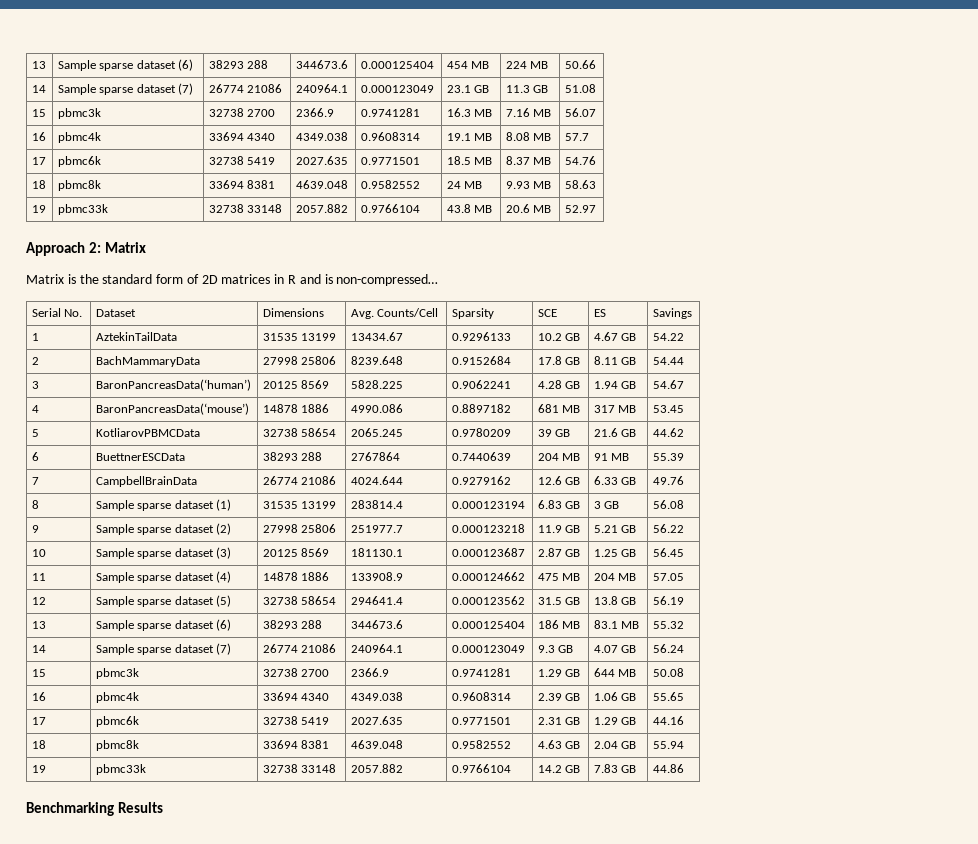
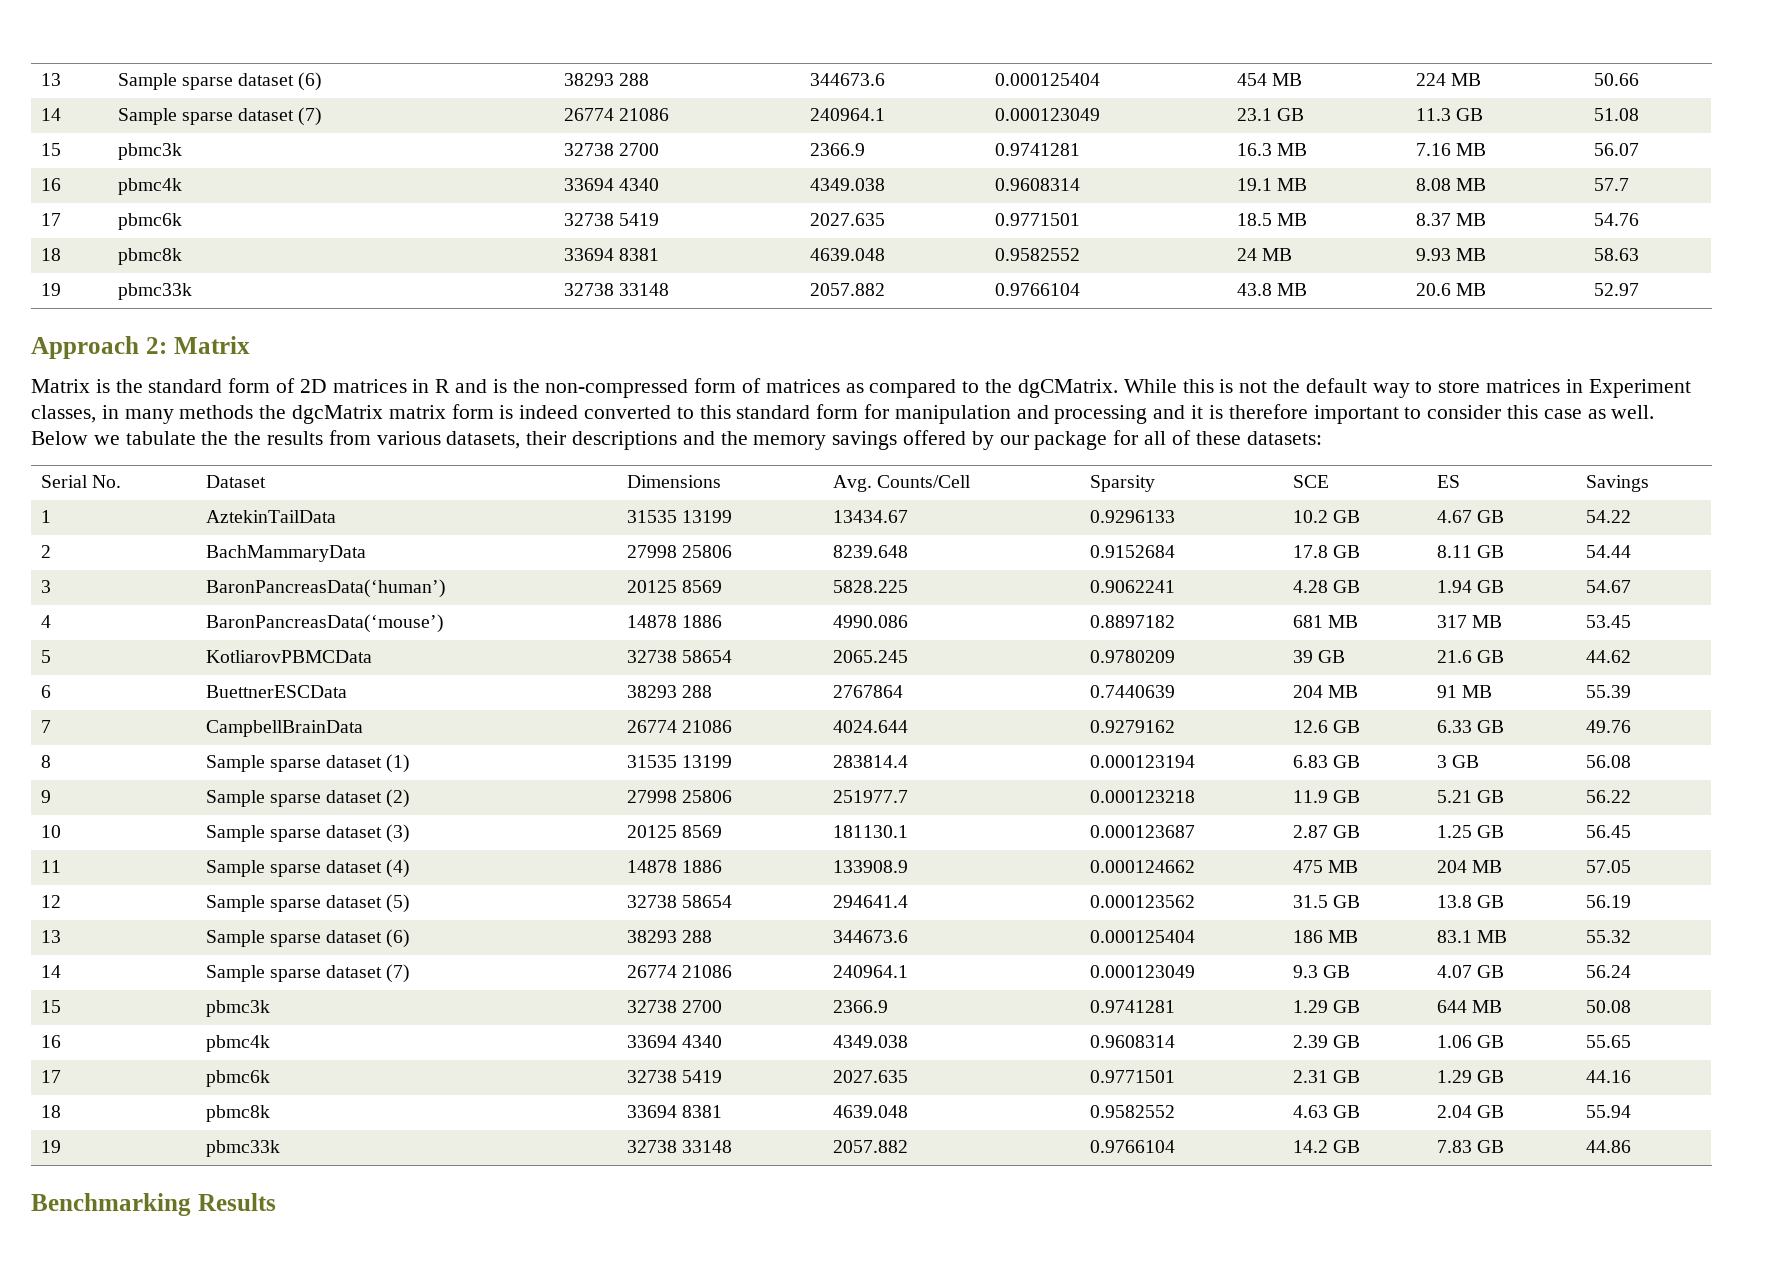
- Matrix is the standard form of 2D matrices in R and is non-compressed…
+ Matrix is the standard form of 2D matrices in R and is the non-compressed form of matrices as compared to the dgCMatrix. While this is not the default way to store matrices in Experiment classes, in many methods the dgcMatrix matrix form is indeed converted to this standard form for manipulation and processing and it is therefore important to consider this case as well. Below we tabulate the the results from various datasets, their descriptions and the memory savings offered by our package for all of these datasets:

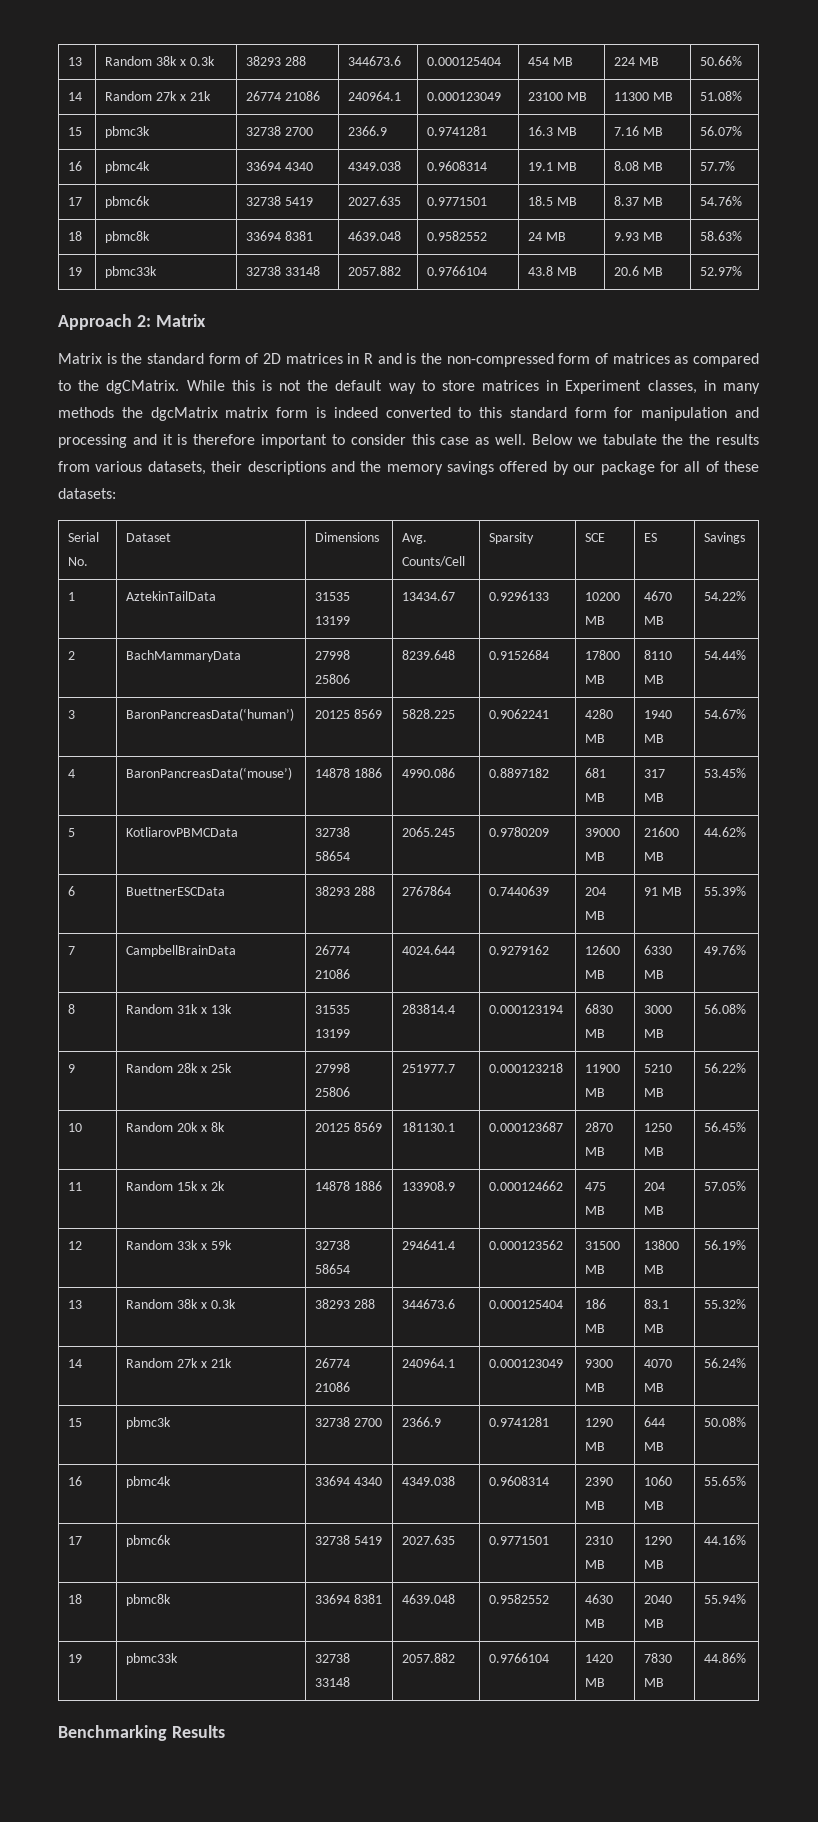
- 13 | Sample sparse dataset (6) | 38293 288 | 344673.6 | 0.000125404 | 454 MB | 224 MB | 50.66
- 14 | Sample sparse dataset (7) | 26774 21086 | 240964.1 | 0.000123049 | 23.1 GB | 11.3 GB | 51.08
+ 13 | Random 38k x 0.3k | 38293 288 | 344673.6 | 0.000125404 | 454 MB | 224 MB | 50.66%
+ 14 | Random 27k x 21k | 26774 21086 | 240964.1 | 0.000123049 | 23100 MB | 11300 MB | 51.08%
- 15 | pbmc3k | 32738 2700 | 2366.9 | 0.9741281 | 16.3 MB | 7.16 MB | 56.07
+ 15 | pbmc3k | 32738 2700 | 2366.9 | 0.9741281 | 16.3 MB | 7.16 MB | 56.07%
- 16 | pbmc4k | 33694 4340 | 4349.038 | 0.9608314 | 19.1 MB | 8.08 MB | 57.7
+ 16 | pbmc4k | 33694 4340 | 4349.038 | 0.9608314 | 19.1 MB | 8.08 MB | 57.7%
- 17 | pbmc6k | 32738 5419 | 2027.635 | 0.9771501 | 18.5 MB | 8.37 MB | 54.76
+ 17 | pbmc6k | 32738 5419 | 2027.635 | 0.9771501 | 18.5 MB | 8.37 MB | 54.76%
- 18 | pbmc8k | 33694 8381 | 4639.048 | 0.9582552 | 24 MB | 9.93 MB | 58.63
+ 18 | pbmc8k | 33694 8381 | 4639.048 | 0.9582552 | 24 MB | 9.93 MB | 58.63%
- 19 | pbmc33k | 32738 33148 | 2057.882 | 0.9766104 | 43.8 MB | 20.6 MB | 52.97
+ 19 | pbmc33k | 32738 33148 | 2057.882 | 0.9766104 | 43.8 MB | 20.6 MB | 52.97%
- 1 | AztekinTailData | 31535 13199 | 13434.67 | 0.9296133 | 10.2 GB | 4.67 GB | 54.22
+ 1 | AztekinTailData | 31535 13199 | 13434.67 | 0.9296133 | 10200 MB | 4670 MB | 54.22%
- 2 | BachMammaryData | 27998 25806 | 8239.648 | 0.9152684 | 17.8 GB | 8.11 GB | 54.44
+ 2 | BachMammaryData | 27998 25806 | 8239.648 | 0.9152684 | 17800 MB | 8110 MB | 54.44%
- 3 | BaronPancreasData(‘human’) | 20125 8569 | 5828.225 | 0.9062241 | 4.28 GB | 1.94 GB | 54.67
+ 3 | BaronPancreasData(‘human’) | 20125 8569 | 5828.225 | 0.9062241 | 4280 MB | 1940 MB | 54.67%
- 4 | BaronPancreasData(‘mouse’) | 14878 1886 | 4990.086 | 0.8897182 | 681 MB | 317 MB | 53.45
+ 4 | BaronPancreasData(‘mouse’) | 14878 1886 | 4990.086 | 0.8897182 | 681 MB | 317 MB | 53.45%
- 5 | KotliarovPBMCData | 32738 58654 | 2065.245 | 0.9780209 | 39 GB | 21.6 GB | 44.62
+ 5 | KotliarovPBMCData | 32738 58654 | 2065.245 | 0.9780209 | 39000 MB | 21600 MB | 44.62%
- 6 | BuettnerESCData | 38293 288 | 2767864 | 0.7440639 | 204 MB | 91 MB | 55.39
+ 6 | BuettnerESCData | 38293 288 | 2767864 | 0.7440639 | 204 MB | 91 MB | 55.39%
- 7 | CampbellBrainData | 26774 21086 | 4024.644 | 0.9279162 | 12.6 GB | 6.33 GB | 49.76
- 8 | Sample sparse dataset (1) | 31535 13199 | 283814.4 | 0.000123194 | 6.83 GB | 3 GB | 56.08
- 9 | Sample sparse dataset (2) | 27998 25806 | 251977.7 | 0.000123218 | 11.9 GB | 5.21 GB | 56.22
- 10 | Sample sparse dataset (3) | 20125 8569 | 181130.1 | 0.000123687 | 2.87 GB | 1.25 GB | 56.45
- 11 | Sample sparse dataset (4) | 14878 1886 | 133908.9 | 0.000124662 | 475 MB | 204 MB | 57.05
+ 7 | CampbellBrainData | 26774 21086 | 4024.644 | 0.9279162 | 12600 MB | 6330 MB | 49.76%
+ 8 | Random 31k x 13k | 31535 13199 | 283814.4 | 0.000123194 | 6830 MB | 3000 MB | 56.08%
+ 9 | Random 28k x 25k | 27998 25806 | 251977.7 | 0.000123218 | 11900 MB | 5210 MB | 56.22%
+ 10 | Random 20k x 8k | 20125 8569 | 181130.1 | 0.000123687 | 2870 MB | 1250 MB | 56.45%
+ 11 | Random 15k x 2k | 14878 1886 | 133908.9 | 0.000124662 | 475 MB | 204 MB | 57.05%
- 12 | Sample sparse dataset (5) | 32738 58654 | 294641.4 | 0.000123562 | 31.5 GB | 13.8 GB | 56.19
- 13 | Sample sparse dataset (6) | 38293 288 | 344673.6 | 0.000125404 | 186 MB | 83.1 MB | 55.32
- 14 | Sample sparse dataset (7) | 26774 21086 | 240964.1 | 0.000123049 | 9.3 GB | 4.07 GB | 56.24
- 15 | pbmc3k | 32738 2700 | 2366.9 | 0.9741281 | 1.29 GB | 644 MB | 50.08
- 16 | pbmc4k | 33694 4340 | 4349.038 | 0.9608314 | 2.39 GB | 1.06 GB | 55.65
- 17 | pbmc6k | 32738 5419 | 2027.635 | 0.9771501 | 2.31 GB | 1.29 GB | 44.16
- 18 | pbmc8k | 33694 8381 | 4639.048 | 0.9582552 | 4.63 GB | 2.04 GB | 55.94
- 19 | pbmc33k | 32738 33148 | 2057.882 | 0.9766104 | 14.2 GB | 7.83 GB | 44.86
+ 12 | Random 33k x 59k | 32738 58654 | 294641.4 | 0.000123562 | 31500 MB | 13800 MB | 56.19%
+ 13 | Random 38k x 0.3k | 38293 288 | 344673.6 | 0.000125404 | 186 MB | 83.1 MB | 55.32%
+ 14 | Random 27k x 21k | 26774 21086 | 240964.1 | 0.000123049 | 9300 MB | 4070 MB | 56.24%
+ 15 | pbmc3k | 32738 2700 | 2366.9 | 0.9741281 | 1290 MB | 644 MB | 50.08%
+ 16 | pbmc4k | 33694 4340 | 4349.038 | 0.9608314 | 2390 MB | 1060 MB | 55.65%
+ 17 | pbmc6k | 32738 5419 | 2027.635 | 0.9771501 | 2310 MB | 1290 MB | 44.16%
+ 18 | pbmc8k | 33694 8381 | 4639.048 | 0.9582552 | 4630 MB | 2040 MB | 55.94%
+ 19 | pbmc33k | 32738 33148 | 2057.882 | 0.9766104 | 1420 MB | 7830 MB | 44.86%

